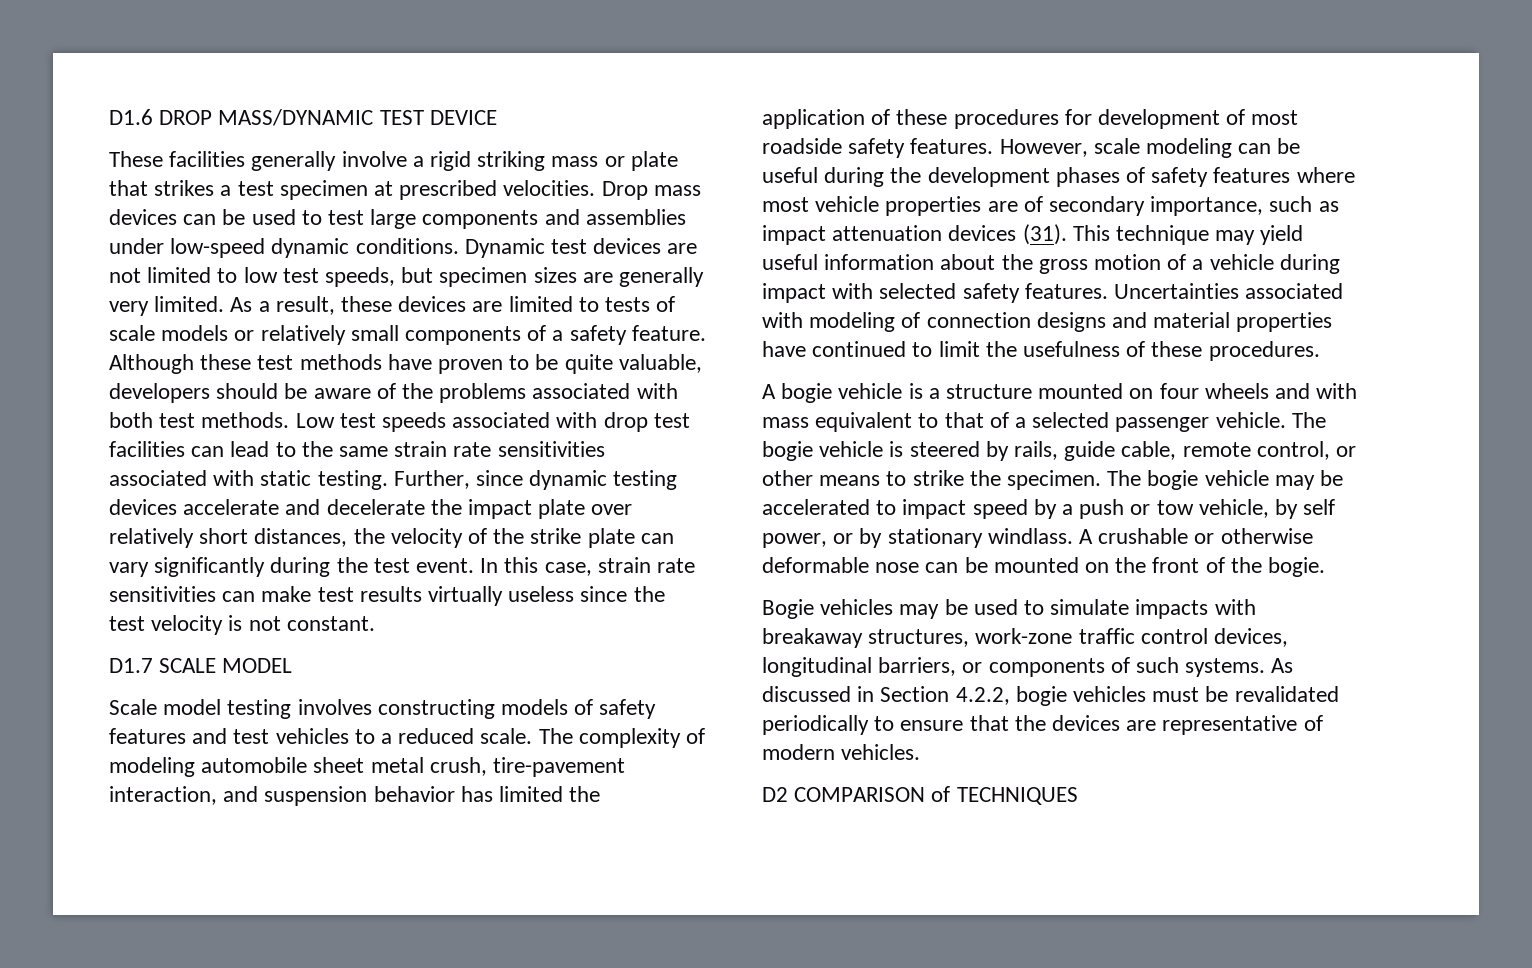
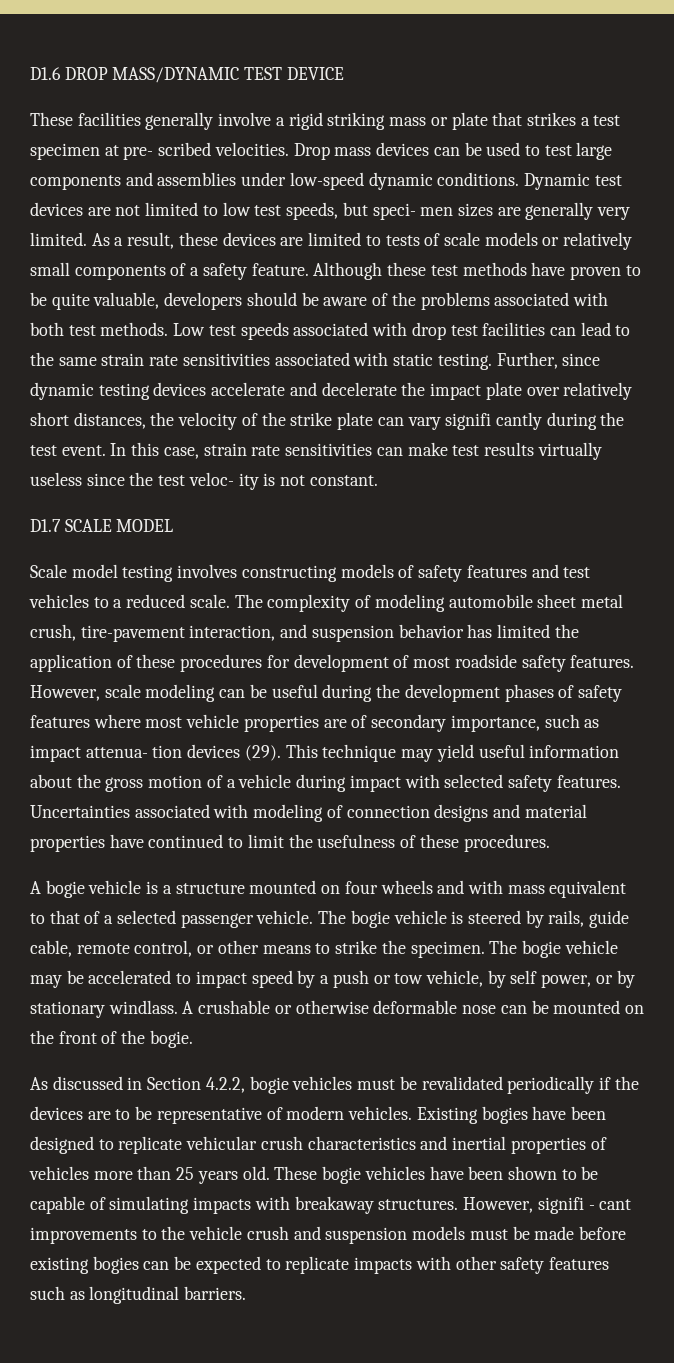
- These facilities generally involve a rigid striking mass or plate that strikes a test specimen at prescribed velocities.
+ These facilities generally involve a rigid striking mass or plate that strikes a test specimen at pre- scribed velocities.
- Dynamic test devices are not limited to low test speeds, but specimen sizes are generally very limited.
+ Dynamic test devices are not limited to low test speeds, but speci- men sizes are generally very limited.
- Further, since dynamic testing devices accelerate and decelerate the impact plate over relatively short distances, the velocity of the strike plate can vary significantly during the test event.
+ Further, since dynamic testing devices accelerate and decelerate the impact plate over relatively short distances, the velocity of the strike plate can vary signifi cantly during the test event.
- In this case, strain rate sensitivities can make test results virtually useless since the test velocity is not constant.
+ In this case, strain rate sensitivities can make test results virtually useless since the test veloc- ity is not constant.
- However, scale modeling can be useful during the development phases of safety features where most vehicle properties are of secondary importance, such as impact attenuation devices (31).
+ However, scale modeling can be useful during the development phases of safety features where most vehicle properties are of secondary importance, such as impact attenua- tion devices (29).
- Bogie vehicles may be used to simulate impacts with breakaway structures, work-zone traffic control devices, longitudinal barriers, or components of such systems. As discussed in Section 4.2.2, bogie vehicles must be revalidated periodically to ensure that the devices are representative of modern vehicles.
- D2 COMPARISON of TECHNIQUES
+ As discussed in Section 4.2.2, bogie vehicles must be revalidated periodically if the devices are to be representative of modern vehicles. Existing bogies have been designed to replicate vehicular crush characteristics and inertial properties of vehicles more than 25 years old. These bogie vehicles have been shown to be capable of simulating impacts with breakaway structures. However, signifi - cant improvements to the vehicle crush and suspension models must be made before existing bogies can be expected to replicate impacts with other safety features such as longitudinal barriers.

